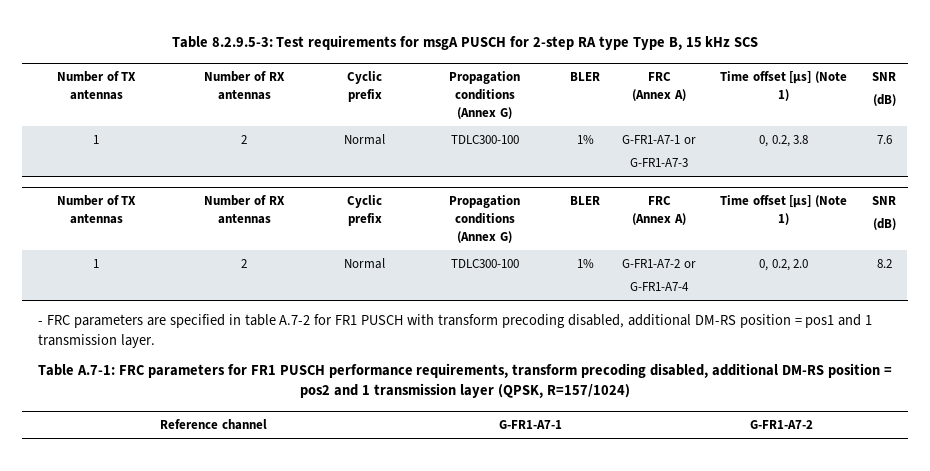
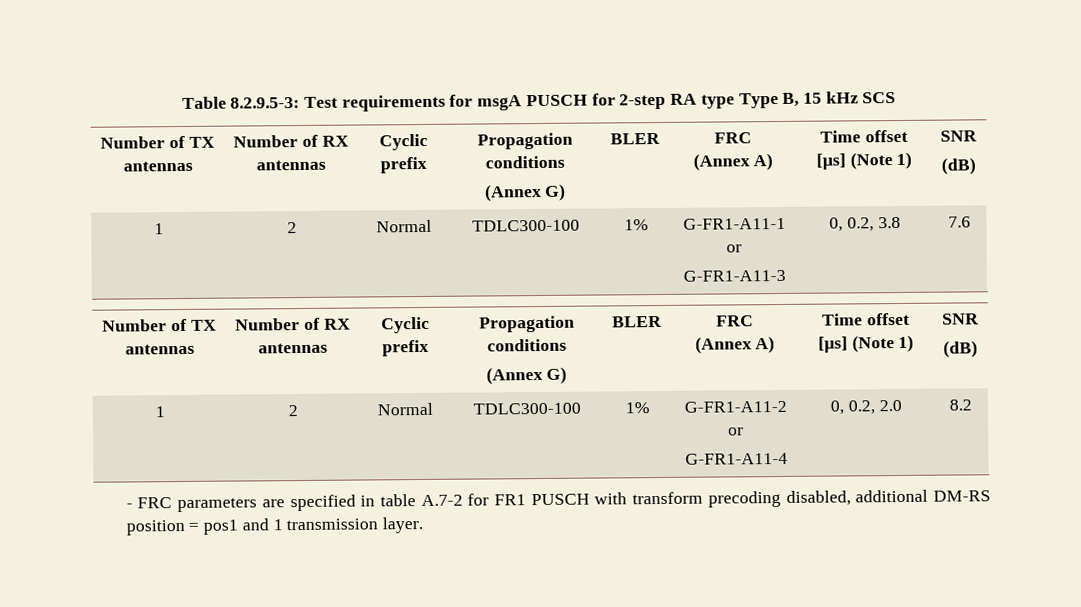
- 1 | 2 | Normal | TDLC300-100 | 1% | G-FR1-A7-1 or
- G-FR1-A7-3 | 0, 0.2, 3.8 | 7.6
+ 1 | 2 | Normal | TDLC300-100 | 1% | G-FR1-A11-1 or
+ G-FR1-A11-3 | 0, 0.2, 3.8 | 7.6
- 1 | 2 | Normal | TDLC300-100 | 1% | G-FR1-A7-2 or
- G-FR1-A7-4 | 0, 0.2, 2.0 | 8.2
+ 1 | 2 | Normal | TDLC300-100 | 1% | G-FR1-A11-2 or
+ G-FR1-A11-4 | 0, 0.2, 2.0 | 8.2
- Table A.7-1: FRC parameters for FR1 PUSCH performance requirements, transform precoding disabled, additional DM-RS position = pos2 and 1 transmission layer (QPSK, R=157/1024)
- Reference channel | G-FR1-A7-1 | G-FR1-A7-2

